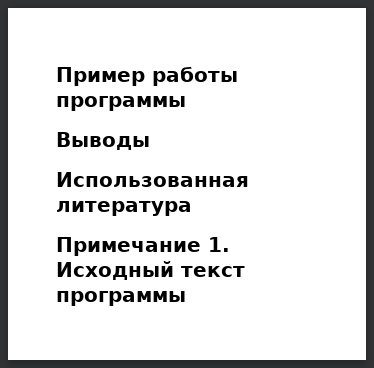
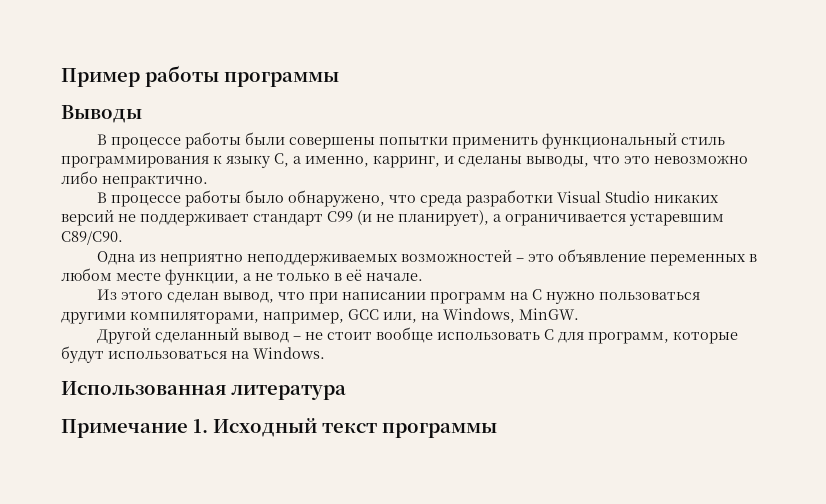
+ В процессе работы были совершены попытки применить функциональный стиль программирования к языку C, а именно, карринг, и сделаны выводы, что это невозможно либо непрактично.
+ В процессе работы было обнаружено, что среда разработки Visual Studio никаких версий не поддерживает стандарт С99 (и не планирует), а ограничивается устаревшим С89/С90.
+ Одна из неприятно неподдерживаемых возможностей – это объявление переменных в любом месте функции, а не только в её начале.
+ Из этого сделан вывод, что при написании программ на С нужно пользоваться другими компиляторами, например, GCC или, на Windows, MinGW.
+ Другой сделанный вывод – не стоит вообще использовать С для программ, которые будут использоваться на Windows.

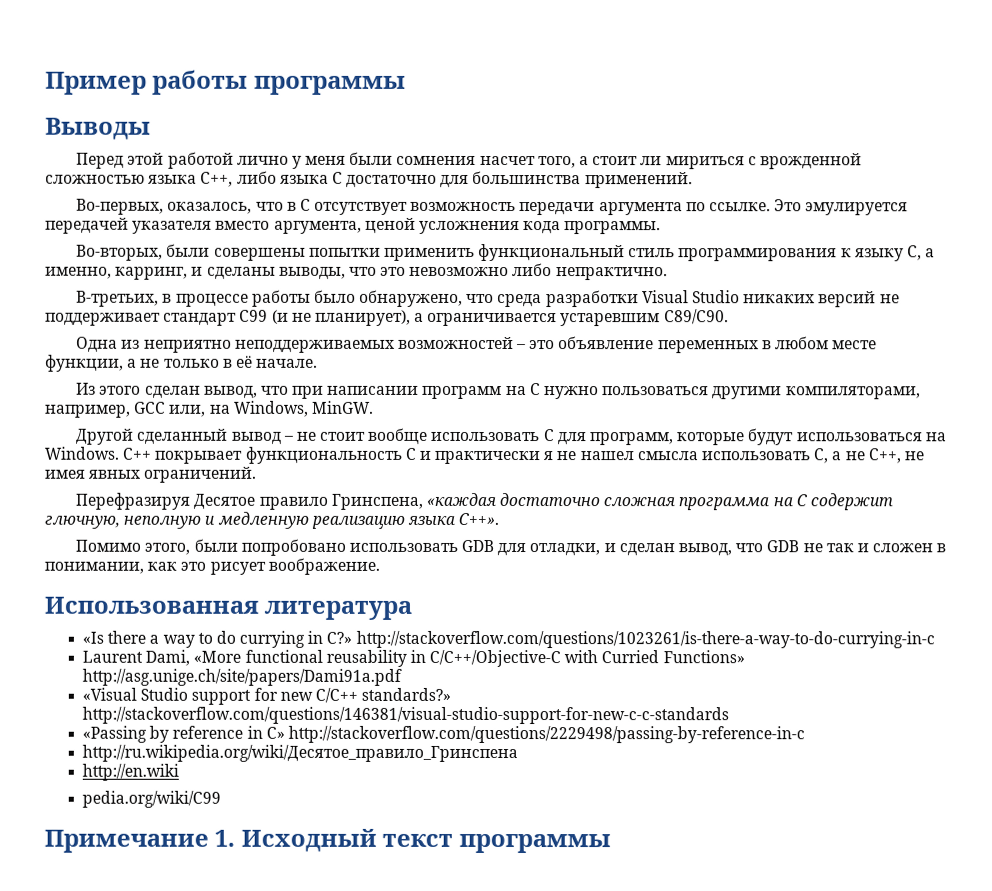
- В процессе работы были совершены попытки применить функциональный стиль программирования к языку C, а именно, карринг, и сделаны выводы, что это невозможно либо непрактично.
+ Перед этой работой лично у меня были сомнения насчет того, а стоит ли мириться с врожденной сложностью языка С++, либо языка С достаточно для большинства применений.
+ Во-первых, оказалось, что в С отсутствует возможность передачи аргумента по ссылке. Это эмулируется передачей указателя вместо аргумента, ценой усложнения кода программы.
+ Во-вторых, были совершены попытки применить функциональный стиль программирования к языку C, а именно, карринг, и сделаны выводы, что это невозможно либо непрактично.
- В процессе работы было обнаружено, что среда разработки Visual Studio никаких версий не поддерживает стандарт С99 (и не планирует), а ограничивается устаревшим С89/С90.
+ В-третьих, в процессе работы было обнаружено, что среда разработки Visual Studio никаких версий не поддерживает стандарт С99 (и не планирует), а ограничивается устаревшим С89/С90.
- Другой сделанный вывод – не стоит вообще использовать С для программ, которые будут использоваться на Windows.
+ Другой сделанный вывод – не стоит вообще использовать С для программ, которые будут использоваться на Windows. С++ покрывает функциональность С и практически я не нашел смысла использовать С, а не С++, не имея явных ограничений.
+ Перефразируя Десятое правило Гринспена, «каждая достаточно сложная программа на С содержит глючную, неполную и медленную реализацию языка С++».
+ Помимо этого, были попробовано использовать GDB для отладки, и сделан вывод, что GDB не так и сложен в понимании, как это рисует воображение.
  Использованная литература
+ «Is there a way to do currying in C?» http://stackoverflow.com/questions/1023261/is-there-a-way-to-do-currying-in-c
+ Laurent Dami, «More functional reusability in C/C++/Objective-C with Curried Functions» http://asg.unige.ch/site/papers/Dami91a.pdf
+ «Visual Studio support for new C/C++ standards?» http://stackoverflow.com/questions/146381/visual-studio-support-for-new-c-c-standards
+ «Passing by reference in C» http://stackoverflow.com/questions/2229498/passing-by-reference-in-c
+ http://ru.wikipedia.org/wiki/Десятое_правило_Гринспена
+ http://en.wiki
+ pedia.org/wiki/C99

